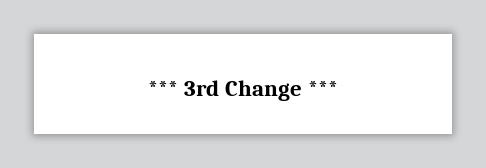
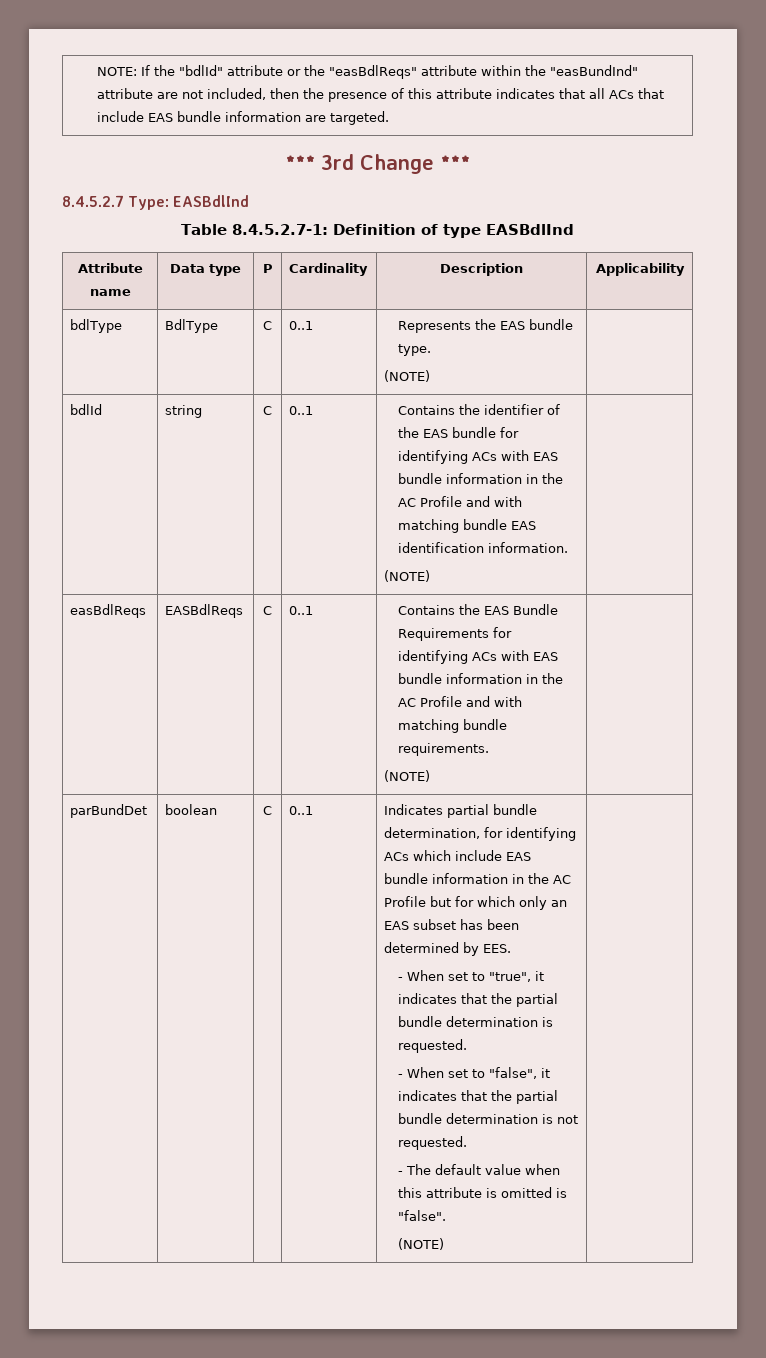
+ NOTE: If the "bdlId" attribute or the "easBdlReqs" attribute within the "easBundInd" attribute are not included, then the presence of this attribute indicates that all ACs that include EAS bundle information are targeted.
  *** 3rd Change ***
+ 8.4.5.2.7 Type: EASBdlInd
+ Table 8.4.5.2.7-1: Definition of type EASBdlInd
+ Attribute name | Data type | P | Cardinality | Description | Applicability
+ bdlType | BdlType | C | 0..1 | Represents the EAS bundle type.
+ (NOTE) |
+ bdlId | string | C | 0..1 | Contains the identifier of the EAS bundle for identifying ACs with EAS bundle information in the AC Profile and with matching bundle EAS identification information.
+ (NOTE) |
+ easBdlReqs | EASBdlReqs | C | 0..1 | Contains the EAS Bundle Requirements for identifying ACs with EAS bundle information in the AC Profile and with matching bundle requirements.
+ (NOTE) |
+ parBundDet | boolean | C | 0..1 | Indicates partial bundle determination, for identifying ACs which include EAS bundle information in the AC Profile but for which only an EAS subset has been determined by EES.
+ - When set to "true", it indicates that the partial bundle determination is requested.
+ - When set to "false", it indicates that the partial bundle determination is not requested.
+ - The default value when this attribute is omitted is "false".
+ (NOTE)

